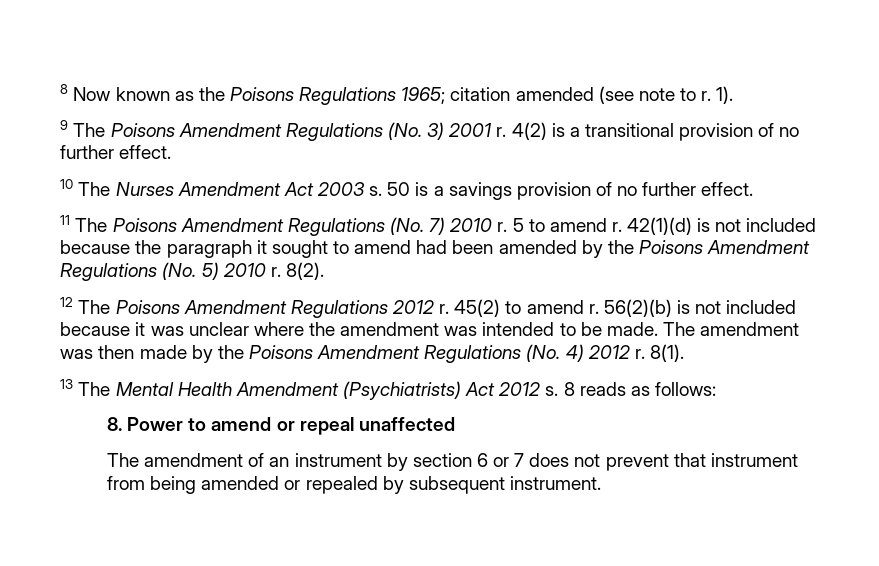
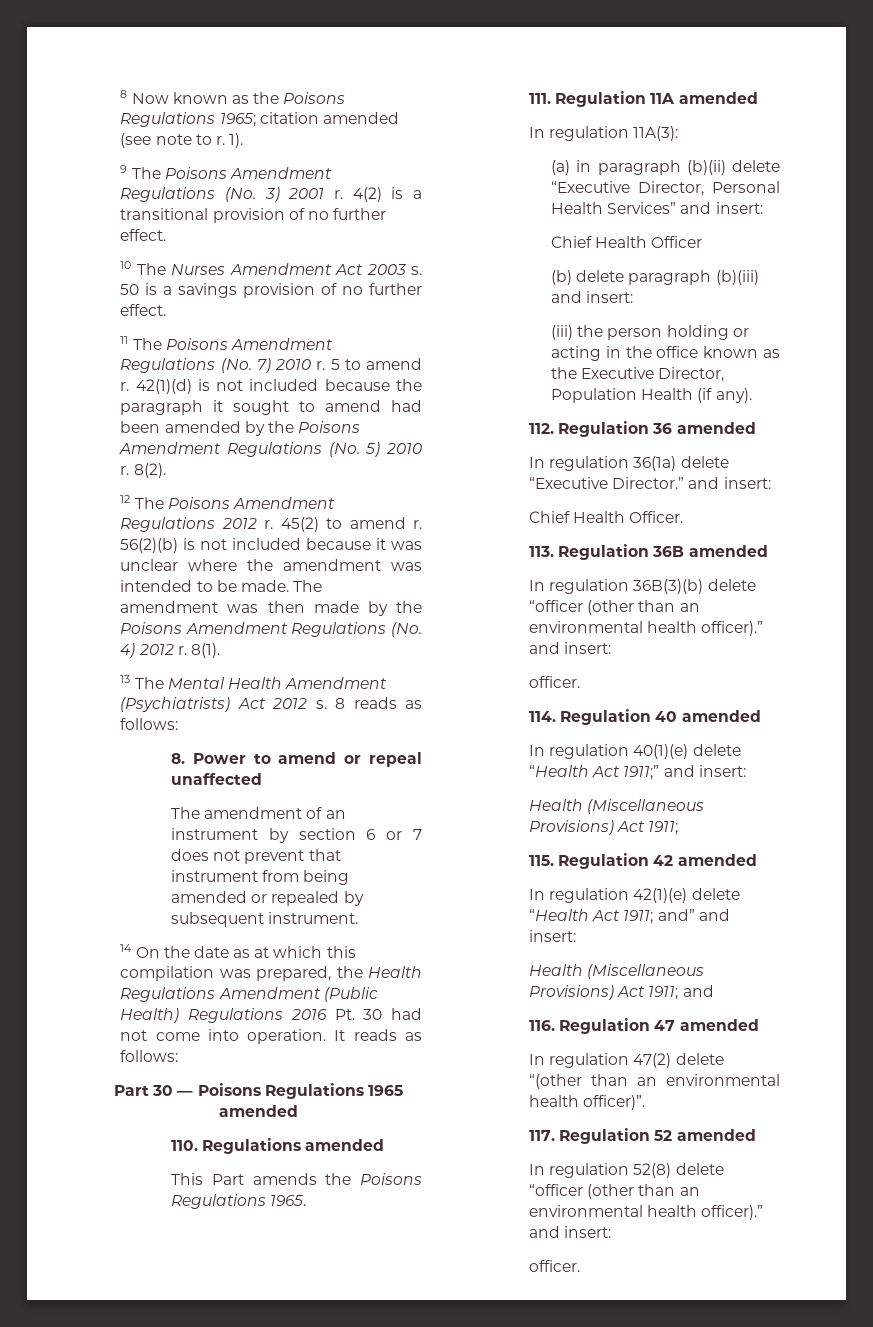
+ 14 On the date as at which this compilation was prepared, the Health Regulations Amendment (Public Health) Regulations 2016 Pt. 30 had not come into operation. It reads as follows:
+ Part 30 — Poisons Regulations 1965 amended
+ 110. Regulations amended
+ This Part amends the Poisons Regulations 1965.
+ 111. Regulation 11A amended
+ In regulation 11A(3):
+ (a) in paragraph (b)(ii) delete “Executive Director, Personal Health Services” and insert:
+ Chief Health Officer
+ (b) delete paragraph (b)(iii) and insert:
+ (iii) the person holding or acting in the office known as the Executive Director, Population Health (if any).
+ 112. Regulation 36 amended
+ In regulation 36(1a) delete “Executive Director.” and insert:
+ Chief Health Officer.
+ 113. Regulation 36B amended
+ In regulation 36B(3)(b) delete “officer (other than an environmental health officer).” and insert:
+ officer.
+ 114. Regulation 40 amended
+ In regulation 40(1)(e) delete “Health Act 1911;” and insert:
+ Health (Miscellaneous Provisions) Act 1911;
+ 115. Regulation 42 amended
+ In regulation 42(1)(e) delete “Health Act 1911; and” and insert:
+ Health (Miscellaneous Provisions) Act 1911; and
+ 116. Regulation 47 amended
+ In regulation 47(2) delete “(other than an environmental health officer)”.
+ 117. Regulation 52 amended
+ In regulation 52(8) delete “officer (other than an environmental health officer).” and insert:
+ officer.

